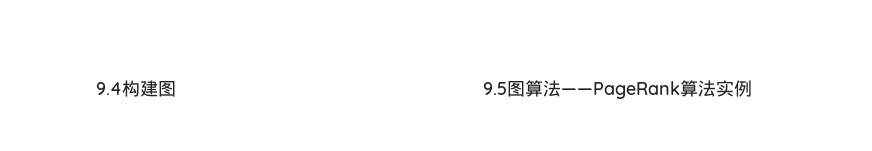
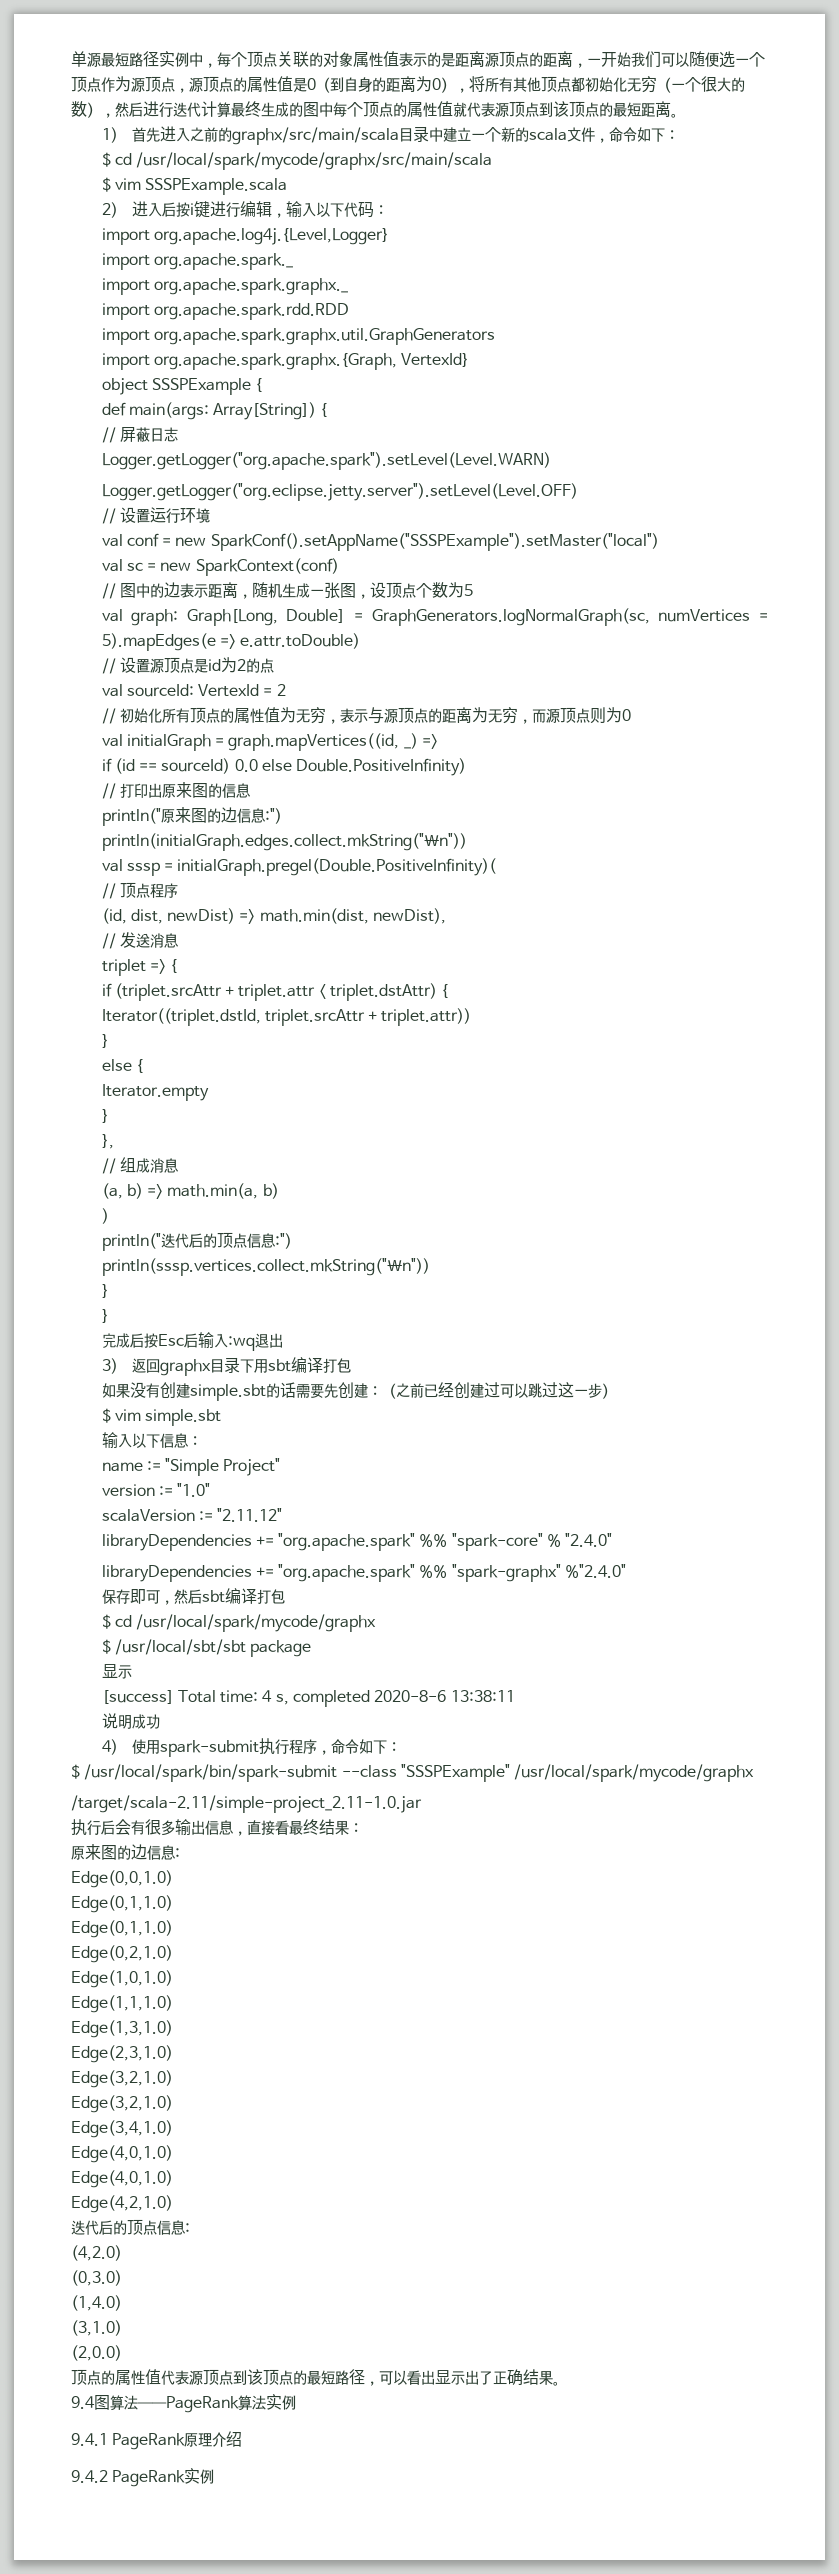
- 9.4构建图
- 9.5图算法——PageRank算法实例
+ 单源最短路径实例中，每个顶点关联的对象属性值表示的是距离源顶点的距离，一开始我们可以随便选一个顶点作为源顶点，源顶点的属性值是0（到自身的距离为0），将所有其他顶点都初始化无穷（一个很大的数），然后进行迭代计算最终生成的图中每个顶点的属性值就代表源顶点到该顶点的最短距离。
+ 1)首先进入之前的graphx/src/main/scala目录中建立一个新的scala文件，命令如下：
+ $ cd /usr/local/spark/mycode/graphx/src/main/scala
+ $ vim SSSPExample.scala
+ 2)进入后按i键进行编辑，输入以下代码：
+ import org.apache.log4j.{Level,Logger}
+ import org.apache.spark._
+ import org.apache.spark.graphx._
+ import org.apache.spark.rdd.RDD
+ import org.apache.spark.graphx.util.GraphGenerators
+ import org.apache.spark.graphx.{Graph, VertexId}
+ object SSSPExample {
+ def main(args: Array[String]) {
+ // 屏蔽日志
+ Logger.getLogger("org.apache.spark").setLevel(Level.WARN)
+ Logger.getLogger("org.eclipse.jetty.server").setLevel(Level.OFF)
+ // 设置运行环境
+ val conf = new SparkConf().setAppName("SSSPExample").setMaster("local")
+ val sc = new SparkContext(conf)
+ // 图中的边表示距离，随机生成一张图，设顶点个数为5
+ val graph: Graph[Long, Double] = GraphGenerators.logNormalGraph(sc, numVertices = 5).mapEdges(e => e.attr.toDouble)
+ // 设置源顶点是id为2的点
+ val sourceId: VertexId = 2
+ // 初始化所有顶点的属性值为无穷，表示与源顶点的距离为无穷，而源顶点则为0
+ val initialGraph = graph.mapVertices((id, _) =>
+ if (id == sourceId) 0.0 else Double.PositiveInfinity)
+ // 打印出原来图的信息
+ println("原来图的边信息:")
+ println(initialGraph.edges.collect.mkString("\n"))
+ val sssp = initialGraph.pregel(Double.PositiveInfinity)(
+ // 顶点程序
+ (id, dist, newDist) => math.min(dist, newDist),
+ // 发送消息
+ triplet => {
+ if (triplet.srcAttr + triplet.attr < triplet.dstAttr) {
+ Iterator((triplet.dstId, triplet.srcAttr + triplet.attr))
+ }
+ else {
+ Iterator.empty
+ }
+ },
+ // 组成消息
+ (a, b) => math.min(a, b)
+ )
+ println("迭代后的顶点信息:")
+ println(sssp.vertices.collect.mkString("\n"))
+ }
+ }
+ 完成后按Esc后输入:wq退出
+ 3)返回graphx目录下用sbt编译打包
+ 如果没有创建simple.sbt的话需要先创建：（之前已经创建过可以跳过这一步）
+ $ vim simple.sbt
+ 输入以下信息：
+ name := "Simple Project"
+ version := "1.0"
+ scalaVersion := "2.11.12"
+ libraryDependencies += "org.apache.spark" %% "spark-core" % "2.4.0"
+ libraryDependencies += "org.apache.spark" %% "spark-graphx" %"2.4.0"
+ 保存即可，然后sbt编译打包
+ $ cd /usr/local/spark/mycode/graphx
+ $ /usr/local/sbt/sbt package
+ 显示
+ [success] Total time: 4 s, completed 2020-8-6 13:38:11
+ 说明成功
+ 4)使用spark-submit执行程序，命令如下：
+ $ /usr/local/spark/bin/spark-submit --class "SSSPExample" /usr/local/spark/mycode/graphx
+ /target/scala-2.11/simple-project_2.11-1.0.jar
+ 执行后会有很多输出信息，直接看最终结果：
+ 原来图的边信息:
+ Edge(0,0,1.0)
+ Edge(0,1,1.0)
+ Edge(0,1,1.0)
+ Edge(0,2,1.0)
+ Edge(1,0,1.0)
+ Edge(1,1,1.0)
+ Edge(1,3,1.0)
+ Edge(2,3,1.0)
+ Edge(3,2,1.0)
+ Edge(3,2,1.0)
+ Edge(3,4,1.0)
+ Edge(4,0,1.0)
+ Edge(4,0,1.0)
+ Edge(4,2,1.0)
+ 迭代后的顶点信息:
+ (4,2.0)
+ (0,3.0)
+ (1,4.0)
+ (3,1.0)
+ (2,0.0)
+ 顶点的属性值代表源顶点到该顶点的最短路径，可以看出显示出了正确结果。
+ 9.4图算法——PageRank算法实例
+ 9.4.1 PageRank原理介绍
+ 9.4.2 PageRank实例

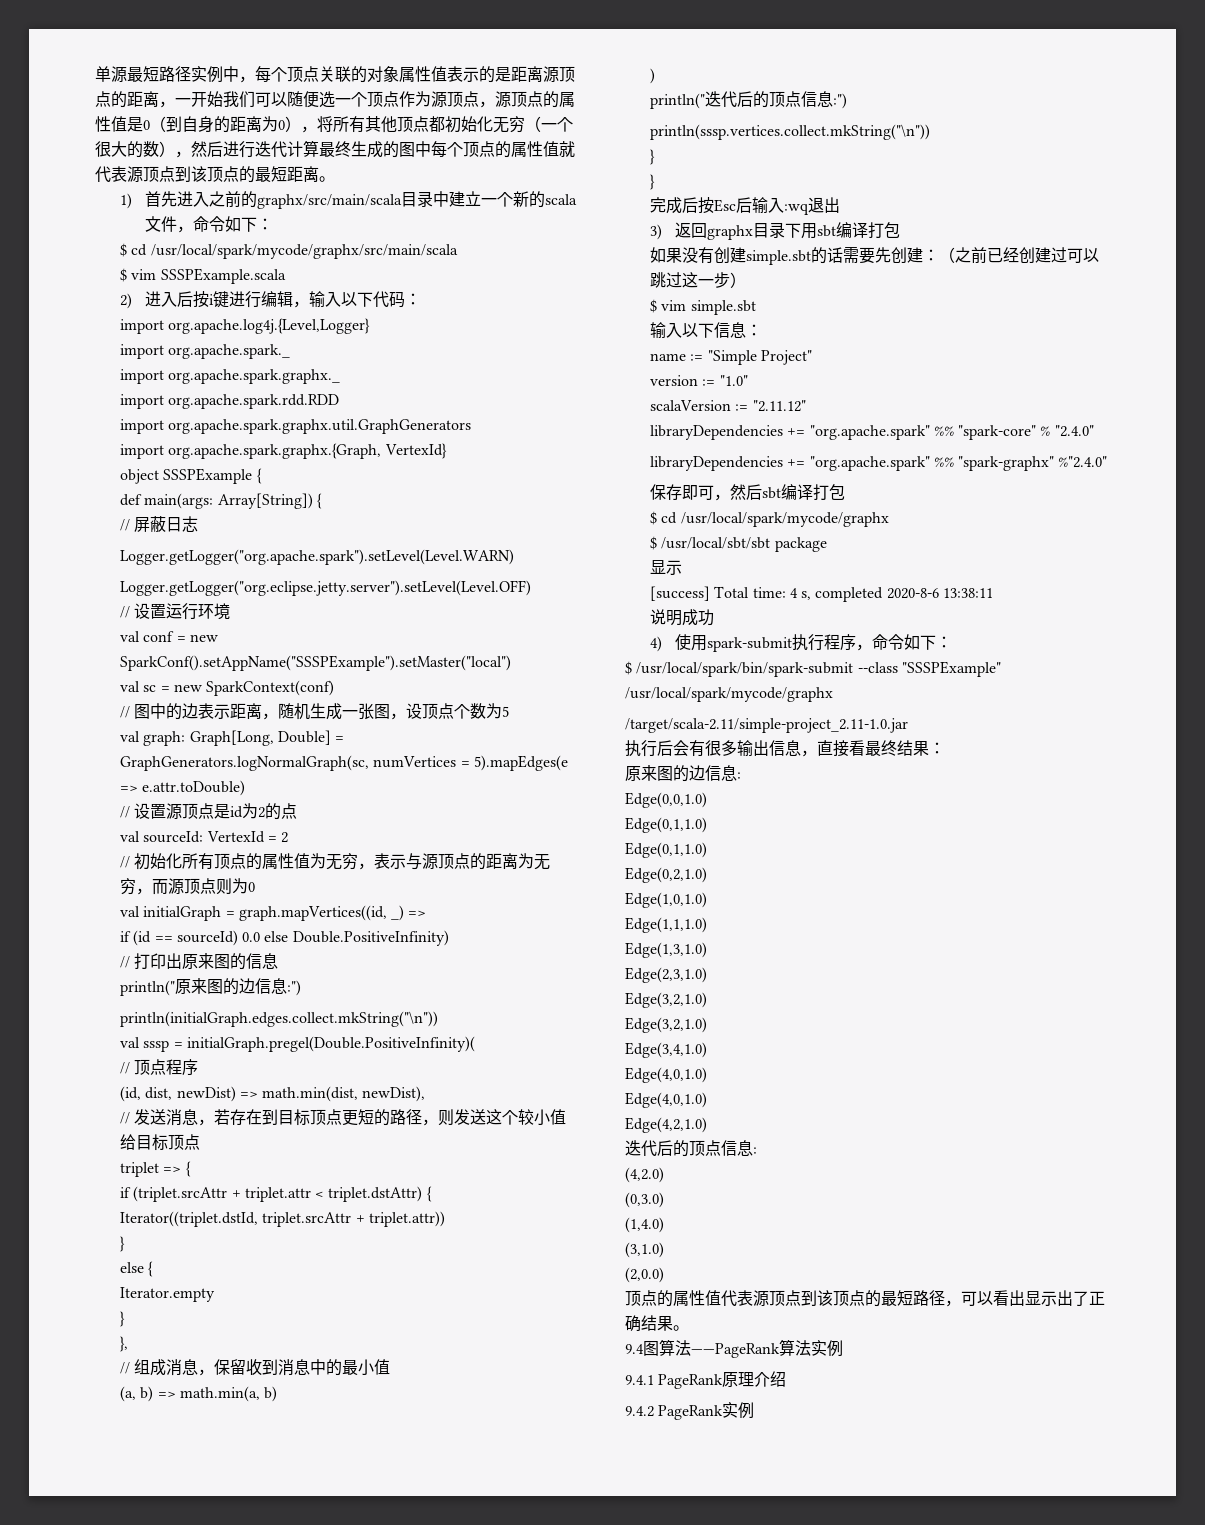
- // 发送消息
+ // 发送消息，若存在到目标顶点更短的路径，则发送这个较小值给目标顶点
- // 组成消息
+ // 组成消息，保留收到消息中的最小值

